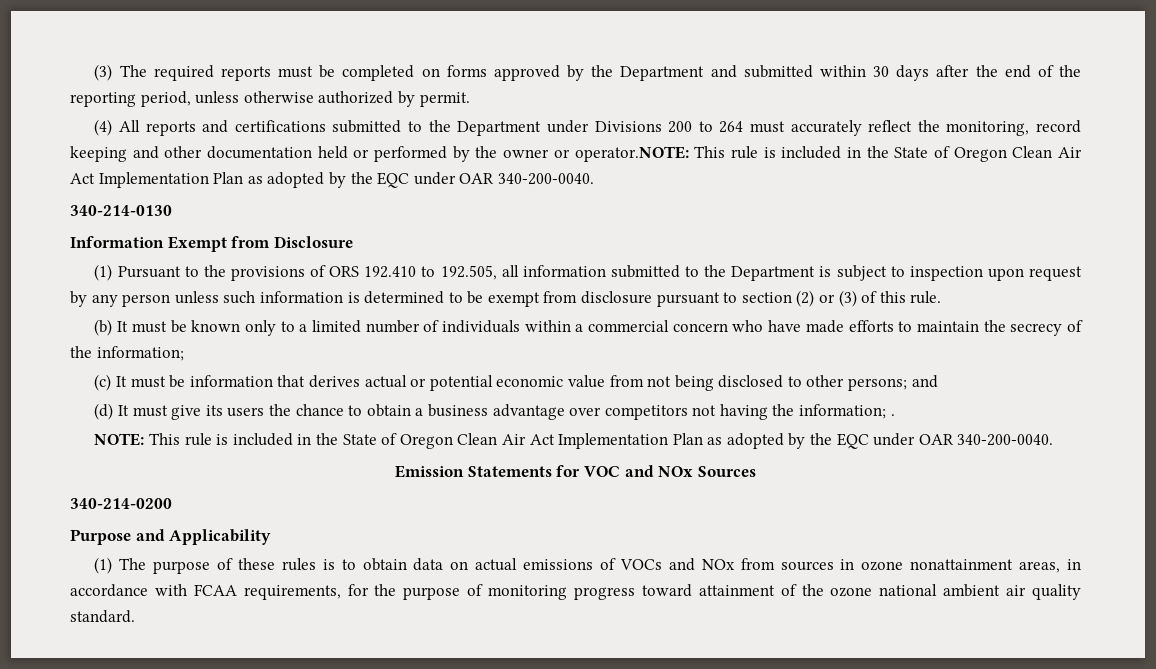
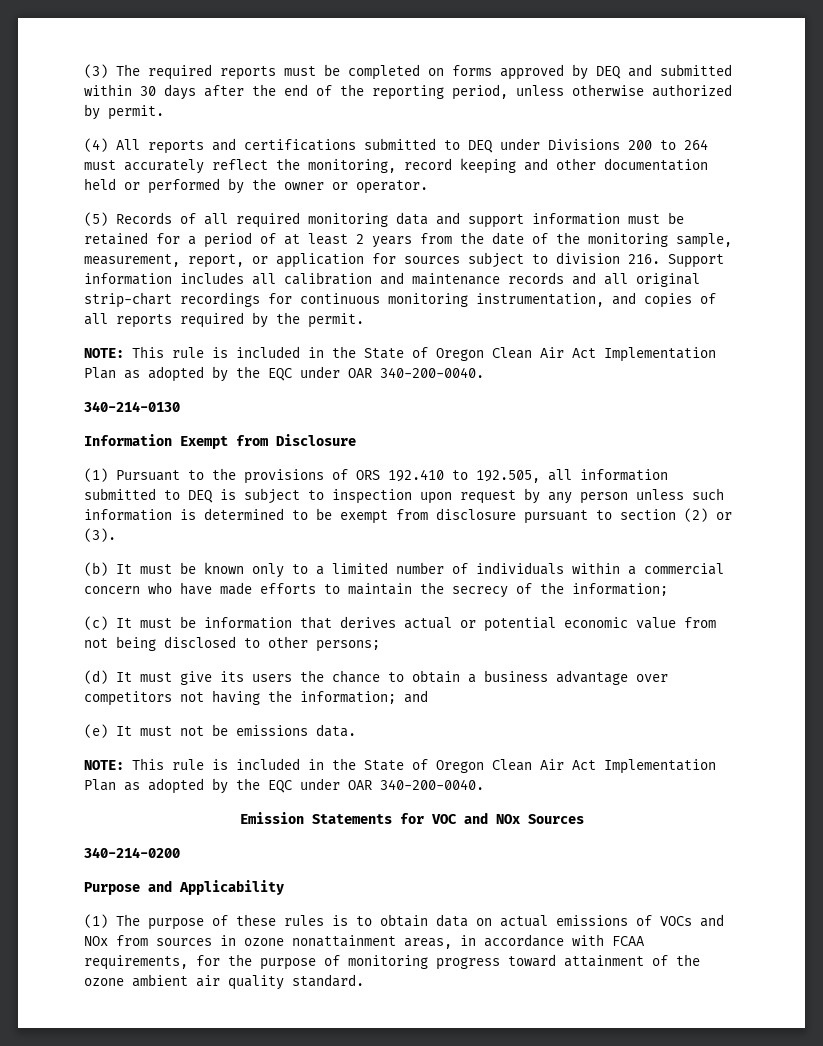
- (3) The required reports must be completed on forms approved by the Department and submitted within 30 days after the end of the reporting period, unless otherwise authorized by permit.
+ (3) The required reports must be completed on forms approved by DEQ and submitted within 30 days after the end of the reporting period, unless otherwise authorized by permit.
- (4) All reports and certifications submitted to the Department under Divisions 200 to 264 must accurately reflect the monitoring, record keeping and other documentation held or performed by the owner or operator.NOTE: This rule is included in the State of Oregon Clean Air Act Implementation Plan as adopted by the EQC under OAR 340-200-0040.
+ (4) All reports and certifications submitted to DEQ under Divisions 200 to 264 must accurately reflect the monitoring, record keeping and other documentation held or performed by the owner or operator.
+ (5) Records of all required monitoring data and support information must be retained for a period of at least 2 years from the date of the monitoring sample, measurement, report, or application for sources subject to division 216. Support information includes all calibration and maintenance records and all original strip-chart recordings for continuous monitoring instrumentation, and copies of all reports required by the permit.
+ NOTE: This rule is included in the State of Oregon Clean Air Act Implementation Plan as adopted by the EQC under OAR 340-200-0040.
- (1) Pursuant to the provisions of ORS 192.410 to 192.505, all information submitted to the Department is subject to inspection upon request by any person unless such information is determined to be exempt from disclosure pursuant to section (2) or (3) of this rule.
+ (1) Pursuant to the provisions of ORS 192.410 to 192.505, all information submitted to DEQ is subject to inspection upon request by any person unless such information is determined to be exempt from disclosure pursuant to section (2) or (3).
- (c) It must be information that derives actual or potential economic value from not being disclosed to other persons; and
+ (c) It must be information that derives actual or potential economic value from not being disclosed to other persons;
- (d) It must give its users the chance to obtain a business advantage over competitors not having the information; .
+ (d) It must give its users the chance to obtain a business advantage over competitors not having the information; and
+ (e) It must not be emissions data.
- (1) The purpose of these rules is to obtain data on actual emissions of VOCs and NOx from sources in ozone nonattainment areas, in accordance with FCAA requirements, for the purpose of monitoring progress toward attainment of the ozone national ambient air quality standard.
+ (1) The purpose of these rules is to obtain data on actual emissions of VOCs and NOx from sources in ozone nonattainment areas, in accordance with FCAA requirements, for the purpose of monitoring progress toward attainment of the ozone ambient air quality standard.

